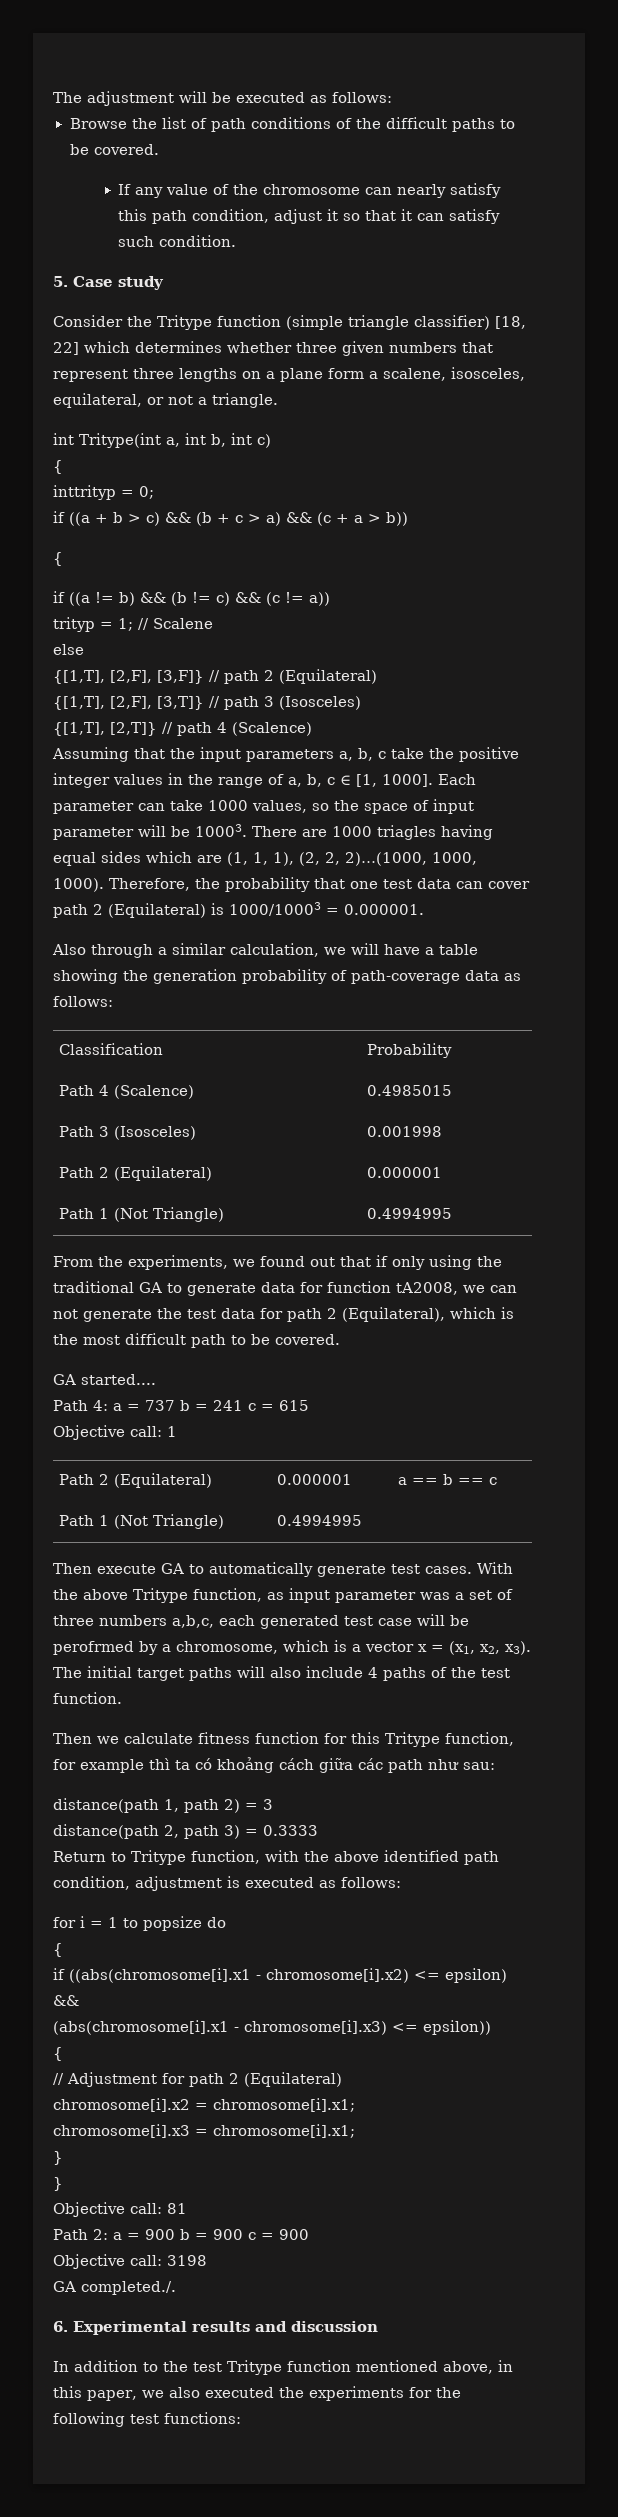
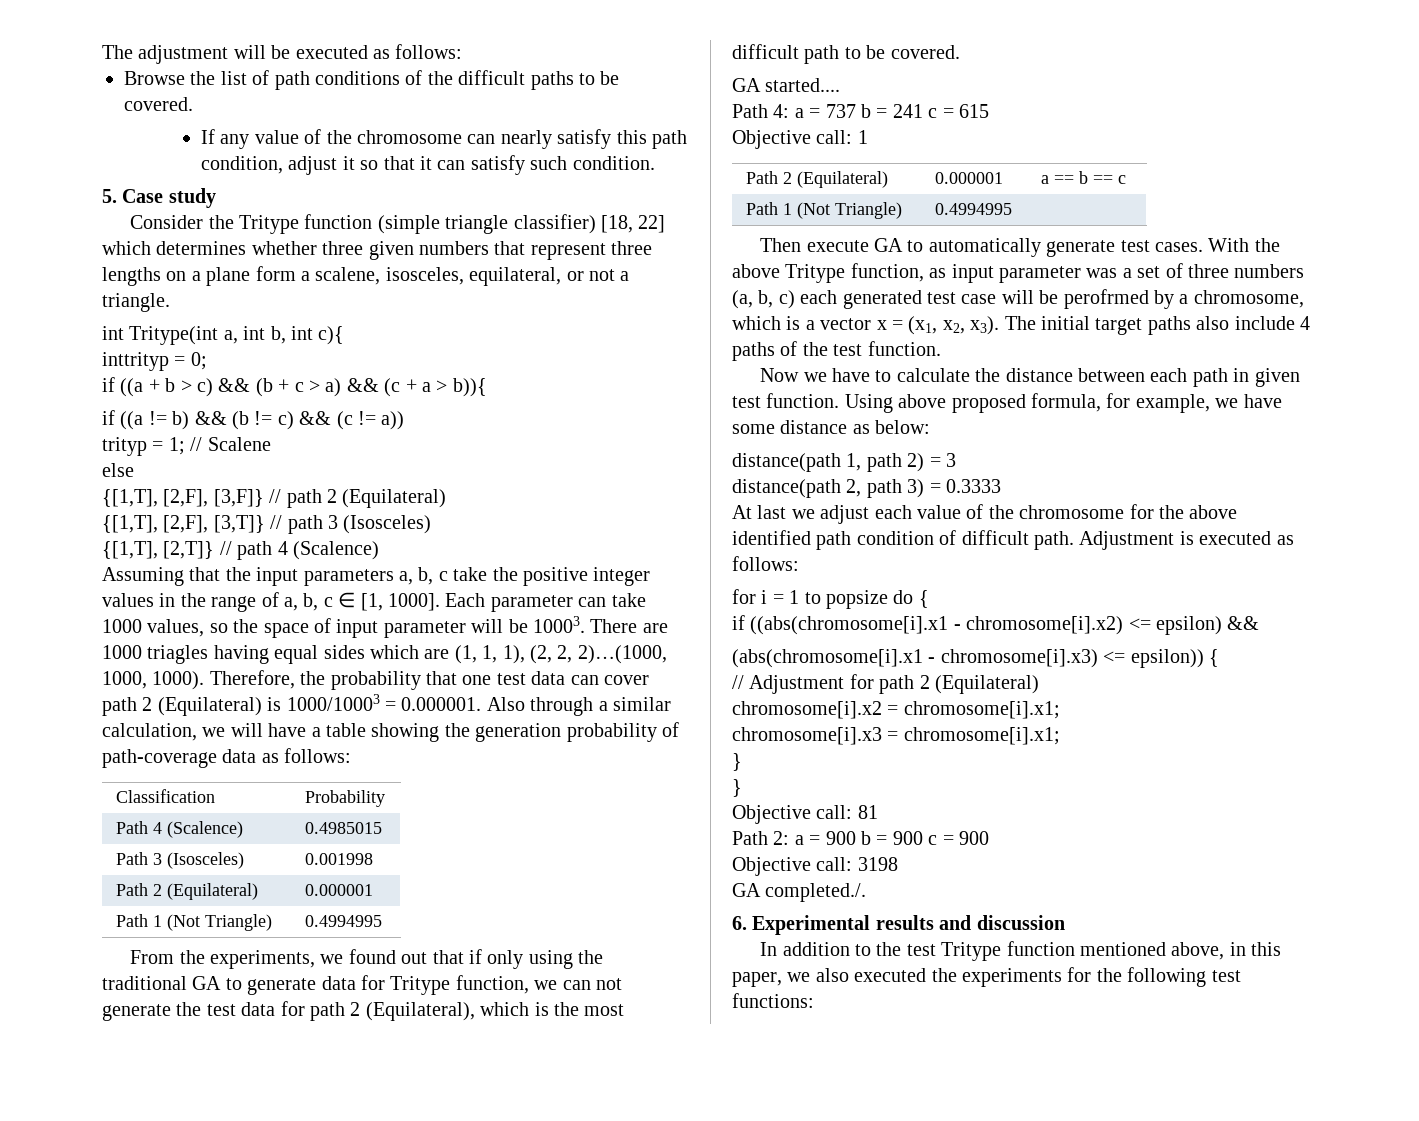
- int Tritype(int a, int b, int c)
- {
+ int Tritype(int a, int b, int c){
- if ((a + b > c) && (b + c > a) && (c + a > b))
- {
+ if ((a + b > c) && (b + c > a) && (c + a > b)){
- Therefore, the probability that one test data can cover path 2 (Equilateral) is 1000/10003 = 0.000001.
- Also through a similar calculation, we will have a table showing the generation probability of path-coverage data as follows:
+ Therefore, the probability that one test data can cover path 2 (Equilateral) is 1000/10003 = 0.000001. Also through a similar calculation, we will have a table showing the generation probability of path-coverage data as follows:
- From the experiments, we found out that if only using the traditional GA to generate data for function tA2008, we can not generate the test data for path 2 (Equilateral), which is the most difficult path to be covered.
+ From the experiments, we found out that if only using the traditional GA to generate data for Tritype function, we can not generate the test data for path 2 (Equilateral), which is the most difficult path to be covered.
- With the above Tritype function, as input parameter was a set of three numbers a,b,c, each generated test case will be perofrmed by a chromosome, which is a vector x = (x1, x2, x3).
+ With the above Tritype function, as input parameter was a set of three numbers (a, b, c) each generated test case will be perofrmed by a chromosome, which is a vector x = (x1, x2, x3).
- The initial target paths will also include 4 paths of the test function.
+ The initial target paths also include 4 paths of the test function.
- Then we calculate fitness function for this Tritype function, for example thì ta có khoảng cách giữa các path như sau:
+ Now we have to calculate the distance between each path in given test function. Using above proposed formula, for example, we have some distance as below:
- Return to Tritype function, with the above identified path condition, adjustment is executed as follows:
+ At last we adjust each value of the chromosome for the above identified path condition of difficult path. Adjustment is executed as follows:
- for i = 1 to popsize do
- {
+ for i = 1 to popsize do {
- (abs(chromosome[i].x1 - chromosome[i].x3) <= epsilon))
- {
+ (abs(chromosome[i].x1 - chromosome[i].x3) <= epsilon)) {

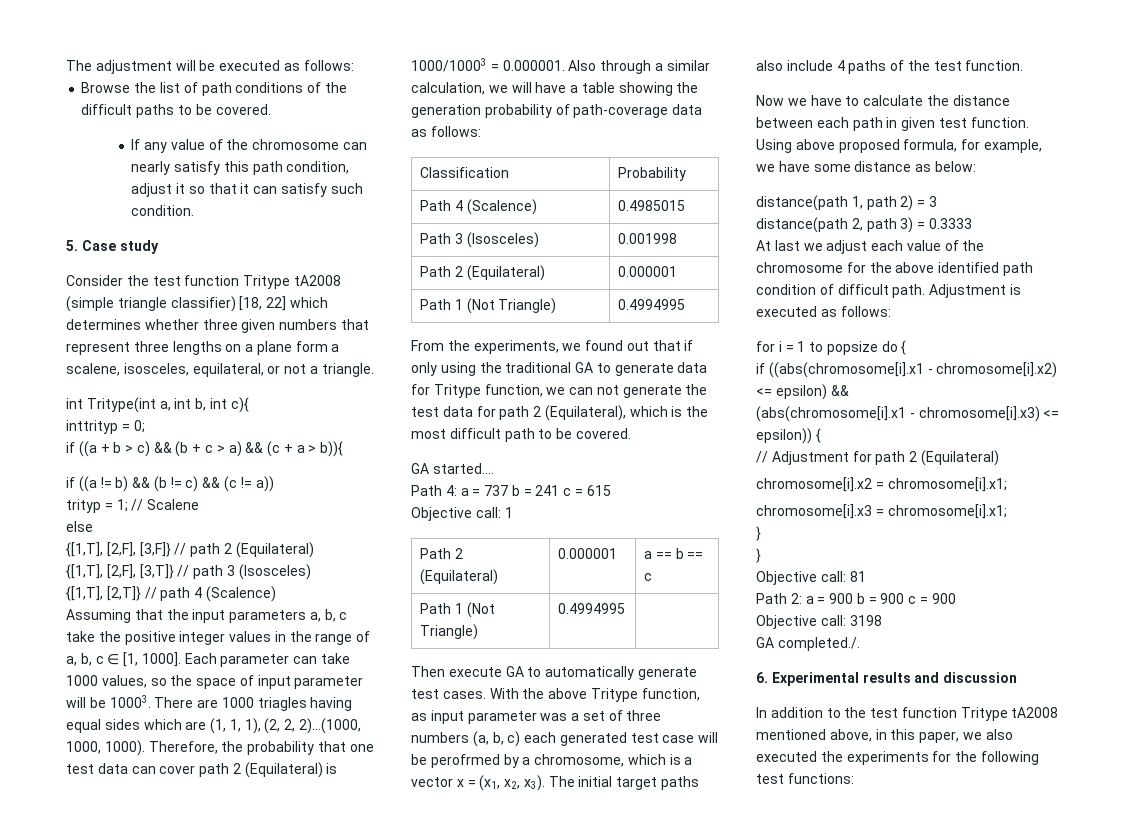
- Consider the Tritype function (simple triangle classifier) [18, 22] which determines whether three given numbers that represent three lengths on a plane form a scalene, isosceles, equilateral, or not a triangle.
+ Consider the test function Tritype tA2008 (simple triangle classifier) [18, 22] which determines whether three given numbers that represent three lengths on a plane form a scalene, isosceles, equilateral, or not a triangle.
- In addition to the test Tritype function mentioned above, in this paper, we also executed the experiments for the following test functions:
+ In addition to the test function Tritype tA2008 mentioned above, in this paper, we also executed the experiments for the following test functions:

